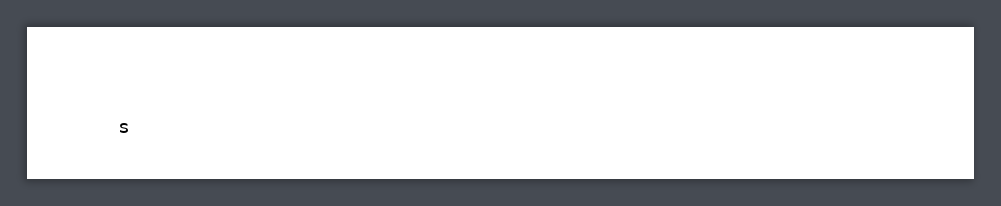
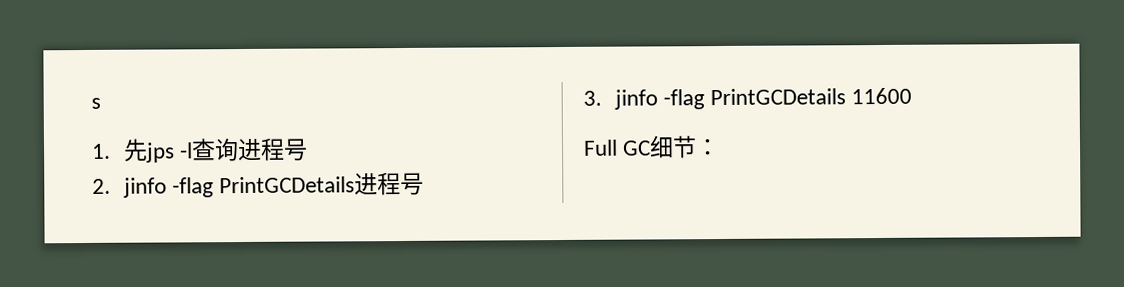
+ 1.先jps -l查询进程号
+ 2. jinfo -flag PrintGCDetails进程号
+ 3. jinfo -flag PrintGCDetails 11600
+ Full GC细节：

